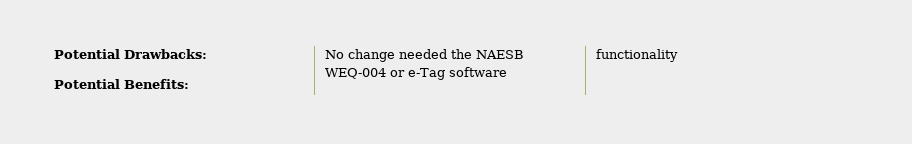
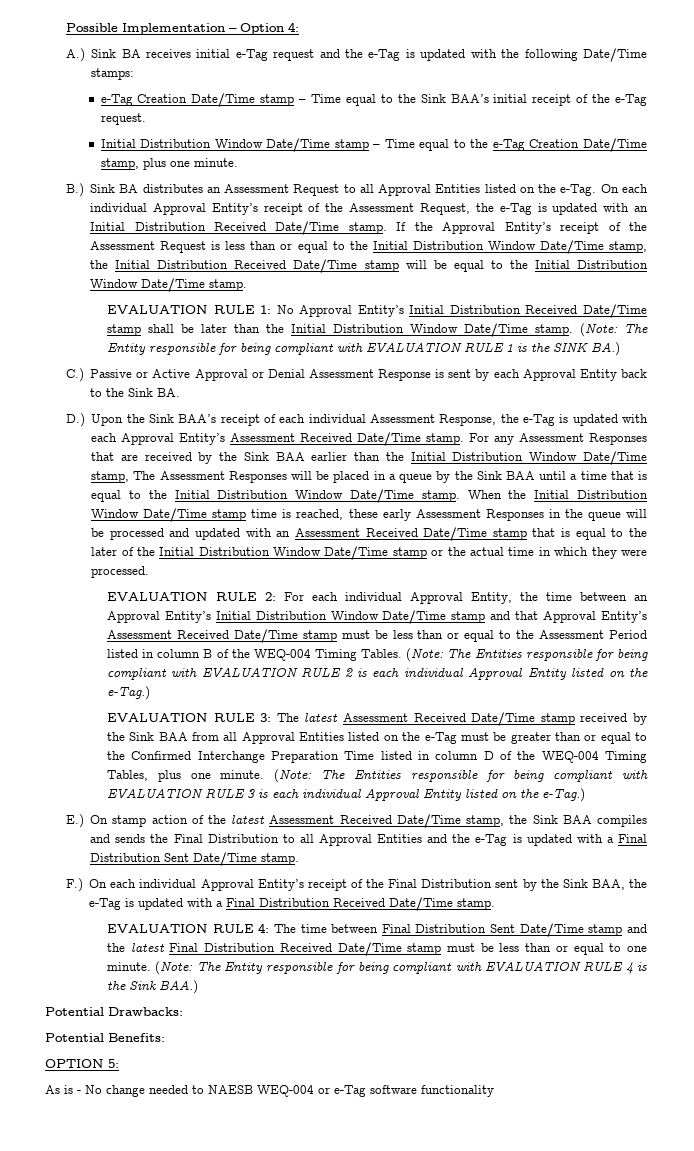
+ Possible Implementation – Option 4:
+ A.) Sink BA receives initial e-Tag request and the e-Tag is updated with the following Date/Time stamps:
+ e-Tag Creation Date/Time stamp – Time equal to the Sink BAA’s initial receipt of the e-Tag request.
+ Initial Distribution Window Date/Time stamp – Time equal to the e-Tag Creation Date/Time stamp, plus one minute.
+ B.) Sink BA distributes an Assessment Request to all Approval Entities listed on the e-Tag. On each individual Approval Entity’s receipt of the Assessment Request, the e-Tag is updated with an Initial Distribution Received Date/Time stamp. If the Approval Entity’s receipt of the Assessment Request is less than or equal to the Initial Distribution Window Date/Time stamp, the Initial Distribution Received Date/Time stamp will be equal to the Initial Distribution Window Date/Time stamp.
+ EVALUATION RULE 1: No Approval Entity’s Initial Distribution Received Date/Time stamp shall be later than the Initial Distribution Window Date/Time stamp. (Note: The Entity responsible for being compliant with EVALUATION RULE 1 is the SINK BA.)
+ C.) Passive or Active Approval or Denial Assessment Response is sent by each Approval Entity back to the Sink BA.
+ D.) Upon the Sink BAA’s receipt of each individual Assessment Response, the e-Tag is updated with each Approval Entity’s Assessment Received Date/Time stamp. For any Assessment Responses that are received by the Sink BAA earlier than the Initial Distribution Window Date/Time stamp, The Assessment Responses will be placed in a queue by the Sink BAA until a time that is equal to the Initial Distribution Window Date/Time stamp. When the Initial Distribution Window Date/Time stamp time is reached, these early Assessment Responses in the queue will be processed and updated with an Assessment Received Date/Time stamp that is equal to the later of the Initial Distribution Window Date/Time stamp or the actual time in which they were processed.
+ EVALUATION RULE 2: For each individual Approval Entity, the time between an Approval Entity’s Initial Distribution Window Date/Time stamp and that Approval Entity’s Assessment Received Date/Time stamp must be less than or equal to the Assessment Period listed in column B of the WEQ-004 Timing Tables. (Note: The Entities responsible for being compliant with EVALUATION RULE 2 is each individual Approval Entity listed on the e-Tag.)
+ EVALUATION RULE 3: The latest Assessment Received Date/Time stamp received by the Sink BAA from all Approval Entities listed on the e-Tag must be greater than or equal to the Confirmed Interchange Preparation Time listed in column D of the WEQ-004 Timing Tables, plus one minute. (Note: The Entities responsible for being compliant with EVALUATION RULE 3 is each individual Approval Entity listed on the e-Tag.)
+ E.) On stamp action of the latest Assessment Received Date/Time stamp, the Sink BAA compiles and sends the Final Distribution to all Approval Entities and the e-Tag is updated with a Final Distribution Sent Date/Time stamp.
+ F.) On each individual Approval Entity’s receipt of the Final Distribution sent by the Sink BAA, the e-Tag is updated with a Final Distribution Received Date/Time stamp.
+ EVALUATION RULE 4: The time between Final Distribution Sent Date/Time stamp and the latest Final Distribution Received Date/Time stamp must be less than or equal to one minute. (Note: The Entity responsible for being compliant with EVALUATION RULE 4 is the Sink BAA.)
- No change needed the NAESB WEQ-004 or e-Tag software functionality
+ OPTION 5:
+ As is - No change needed to NAESB WEQ-004 or e-Tag software functionality

